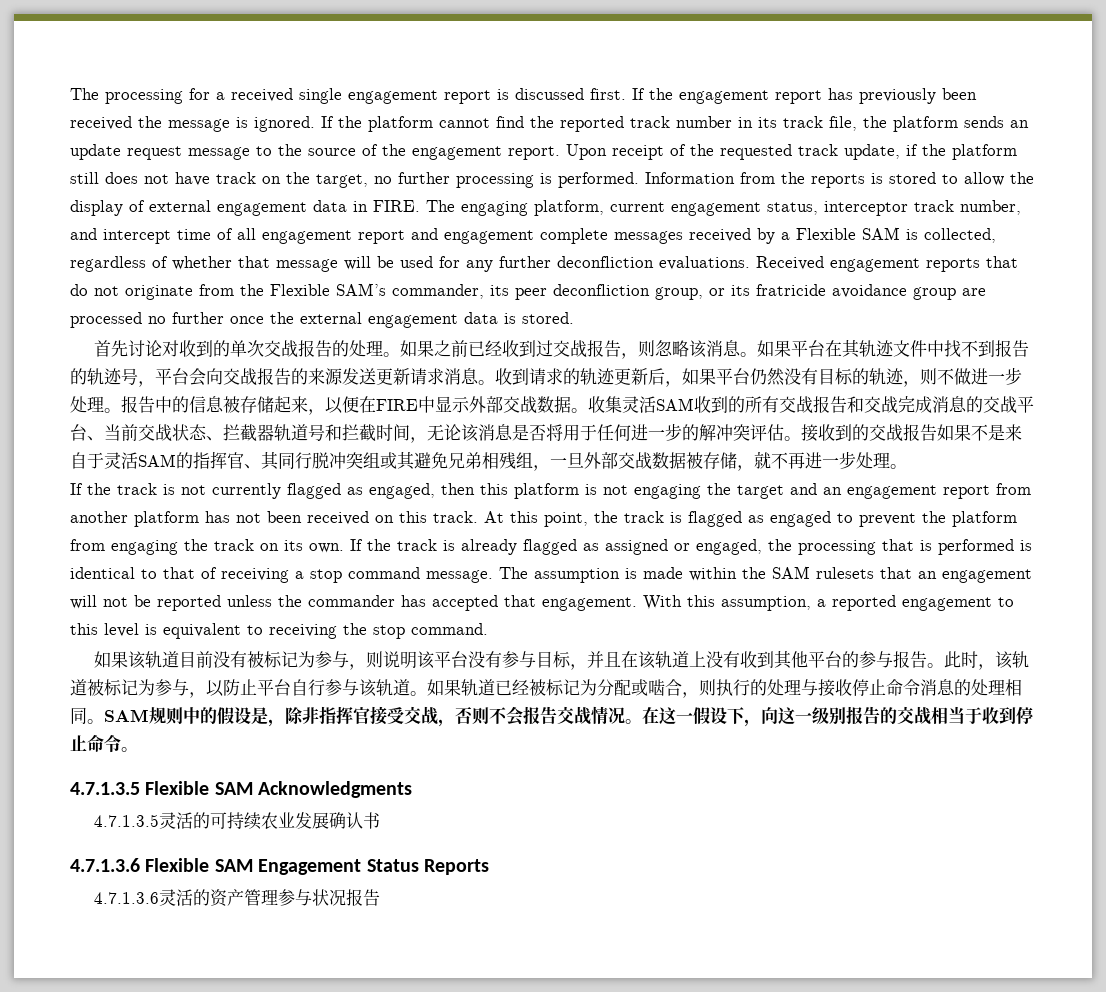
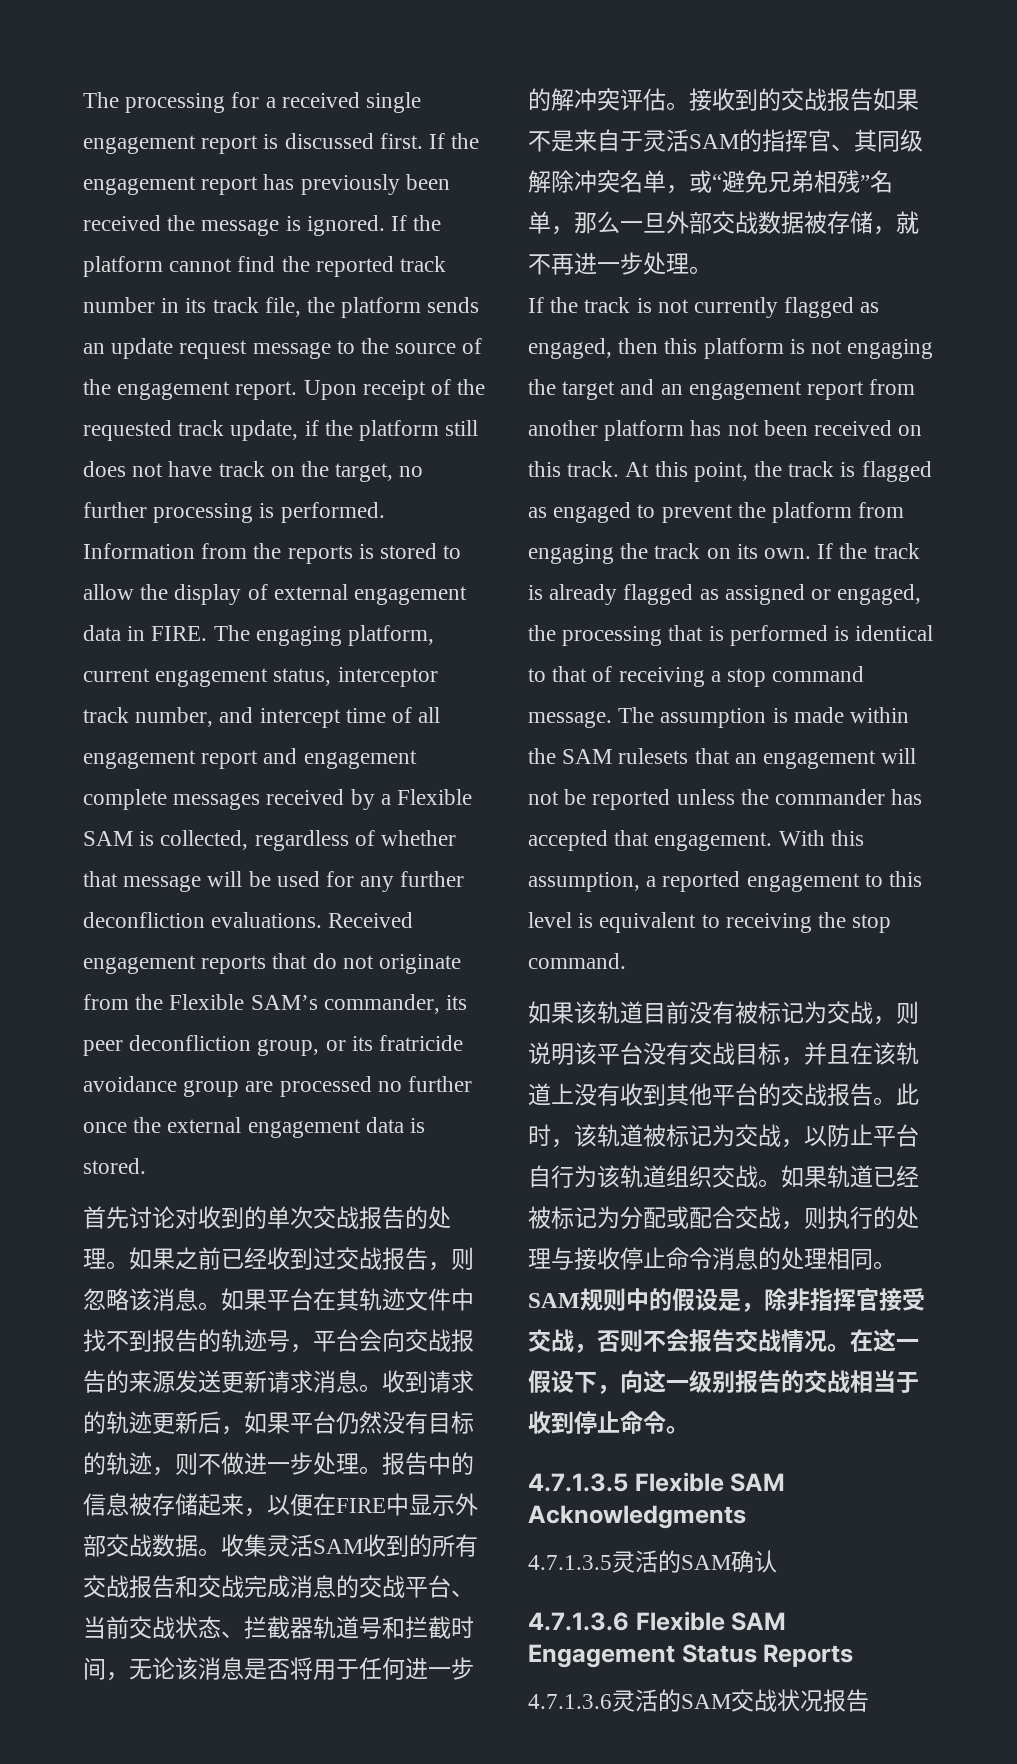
- 接收到的交战报告如果不是来自于灵活SAM的指挥官、其同行脱冲突组或其避免兄弟相残组，一旦外部交战数据被存储，就不再进一步处理。
+ 接收到的交战报告如果不是来自于灵活SAM的指挥官、其同级解除冲突名单，或“避免兄弟相残”名单，那么一旦外部交战数据被存储，就不再进一步处理。
- 如果该轨道目前没有被标记为参与，则说明该平台没有参与目标，并且在该轨道上没有收到其他平台的参与报告。
+ 如果该轨道目前没有被标记为交战，则说明该平台没有交战目标，并且在该轨道上没有收到其他平台的交战报告。
- 此时，该轨道被标记为参与，以防止平台自行参与该轨道。
+ 此时，该轨道被标记为交战，以防止平台自行为该轨道组织交战。
- 如果轨道已经被标记为分配或啮合，则执行的处理与接收停止命令消息的处理相同。
+ 如果轨道已经被标记为分配或配合交战，则执行的处理与接收停止命令消息的处理相同。
- 4.7.1.3.5灵活的可持续农业发展确认书
+ 4.7.1.3.5灵活的SAM确认
- 4.7.1.3.6灵活的资产管理参与状况报告
+ 4.7.1.3.6灵活的SAM交战状况报告

